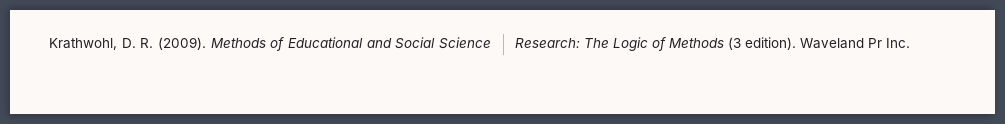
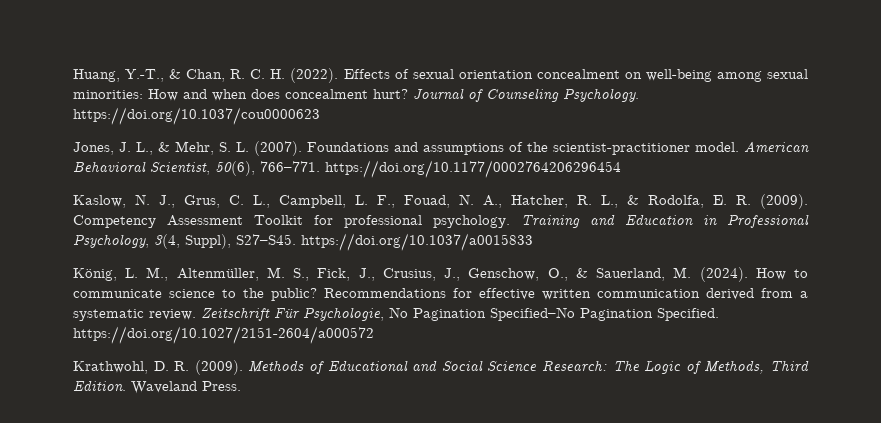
+ Huang, Y.-T., & Chan, R. C. H. (2022). Effects of sexual orientation concealment on well-being among sexual minorities: How and when does concealment hurt? Journal of Counseling Psychology. https://doi.org/10.1037/cou0000623
+ Jones, J. L., & Mehr, S. L. (2007). Foundations and assumptions of the scientist-practitioner model. American Behavioral Scientist, 50(6), 766–771. https://doi.org/10.1177/0002764206296454
+ Kaslow, N. J., Grus, C. L., Campbell, L. F., Fouad, N. A., Hatcher, R. L., & Rodolfa, E. R. (2009). Competency Assessment Toolkit for professional psychology. Training and Education in Professional Psychology, 3(4, Suppl), S27–S45. https://doi.org/10.1037/a0015833
+ König, L. M., Altenmüller, M. S., Fick, J., Crusius, J., Genschow, O., & Sauerland, M. (2024). How to communicate science to the public? Recommendations for effective written communication derived from a systematic review. Zeitschrift Für Psychologie, No Pagination Specified–No Pagination Specified. https://doi.org/10.1027/2151-2604/a000572
- Methods of Educational and Social Science Research: The Logic of Methods (3 edition). Waveland Pr Inc.
+ Methods of Educational and Social Science Research: The Logic of Methods, Third Edition. Waveland Press.

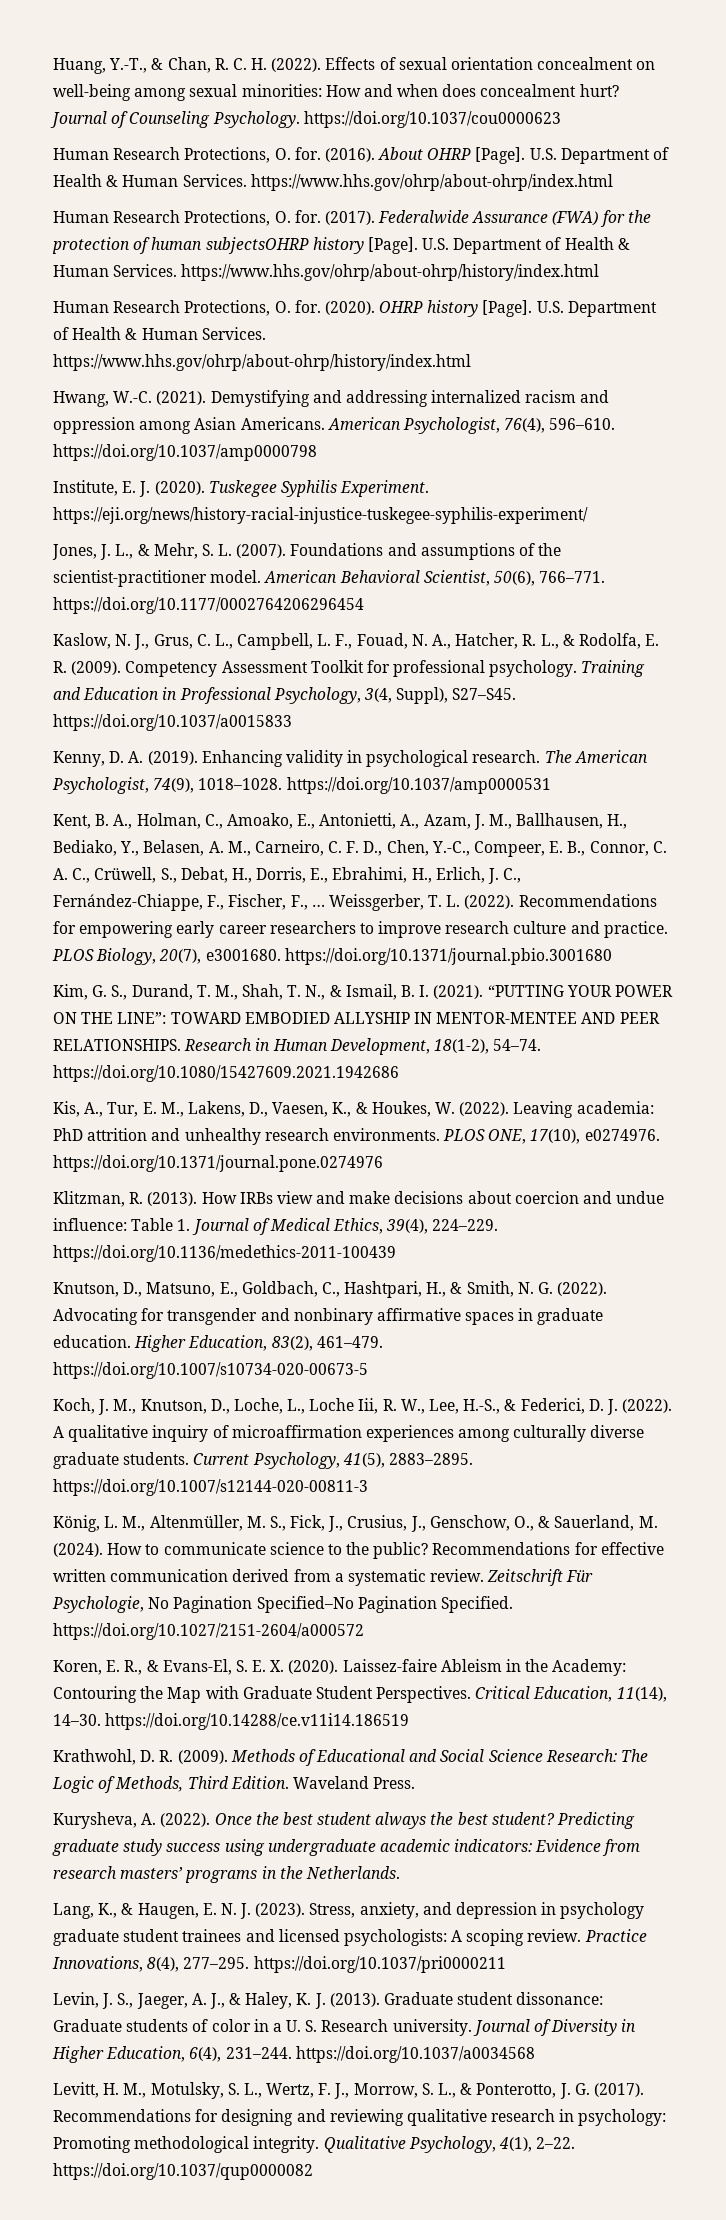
+ Human Research Protections, O. for. (2016). About OHRP [Page]. U.S. Department of Health & Human Services. https://www.hhs.gov/ohrp/about-ohrp/index.html
+ Human Research Protections, O. for. (2017). Federalwide Assurance (FWA) for the protection of human subjectsOHRP history [Page]. U.S. Department of Health & Human Services. https://www.hhs.gov/ohrp/about-ohrp/history/index.html
+ Human Research Protections, O. for. (2020). OHRP history [Page]. U.S. Department of Health & Human Services. https://www.hhs.gov/ohrp/about-ohrp/history/index.html
+ Hwang, W.-C. (2021). Demystifying and addressing internalized racism and oppression among Asian Americans. American Psychologist, 76(4), 596–610. https://doi.org/10.1037/amp0000798
+ Institute, E. J. (2020). Tuskegee Syphilis Experiment. https://eji.org/news/history-racial-injustice-tuskegee-syphilis-experiment/
+ Kenny, D. A. (2019). Enhancing validity in psychological research. The American Psychologist, 74(9), 1018–1028. https://doi.org/10.1037/amp0000531
+ Kent, B. A., Holman, C., Amoako, E., Antonietti, A., Azam, J. M., Ballhausen, H., Bediako, Y., Belasen, A. M., Carneiro, C. F. D., Chen, Y.-C., Compeer, E. B., Connor, C. A. C., Crüwell, S., Debat, H., Dorris, E., Ebrahimi, H., Erlich, J. C., Fernández-Chiappe, F., Fischer, F., … Weissgerber, T. L. (2022). Recommendations for empowering early career researchers to improve research culture and practice. PLOS Biology, 20(7), e3001680. https://doi.org/10.1371/journal.pbio.3001680
+ Kim, G. S., Durand, T. M., Shah, T. N., & Ismail, B. I. (2021). “PUTTING YOUR POWER ON THE LINE”: TOWARD EMBODIED ALLYSHIP IN MENTOR-MENTEE AND PEER RELATIONSHIPS. Research in Human Development, 18(1-2), 54–74. https://doi.org/10.1080/15427609.2021.1942686
+ Kis, A., Tur, E. M., Lakens, D., Vaesen, K., & Houkes, W. (2022). Leaving academia: PhD attrition and unhealthy research environments. PLOS ONE, 17(10), e0274976. https://doi.org/10.1371/journal.pone.0274976
+ Klitzman, R. (2013). How IRBs view and make decisions about coercion and undue influence: Table 1. Journal of Medical Ethics, 39(4), 224–229. https://doi.org/10.1136/medethics-2011-100439
+ Knutson, D., Matsuno, E., Goldbach, C., Hashtpari, H., & Smith, N. G. (2022). Advocating for transgender and nonbinary affirmative spaces in graduate education. Higher Education, 83(2), 461–479. https://doi.org/10.1007/s10734-020-00673-5
+ Koch, J. M., Knutson, D., Loche, L., Loche Iii, R. W., Lee, H.-S., & Federici, D. J. (2022). A qualitative inquiry of microaffirmation experiences among culturally diverse graduate students. Current Psychology, 41(5), 2883–2895. https://doi.org/10.1007/s12144-020-00811-3
+ Koren, E. R., & Evans-El, S. E. X. (2020). Laissez-faire Ableism in the Academy: Contouring the Map with Graduate Student Perspectives. Critical Education, 11(14), 14–30. https://doi.org/10.14288/ce.v11i14.186519
+ Kurysheva, A. (2022). Once the best student always the best student? Predicting graduate study success using undergraduate academic indicators: Evidence from research masters’ programs in the Netherlands.
+ Lang, K., & Haugen, E. N. J. (2023). Stress, anxiety, and depression in psychology graduate student trainees and licensed psychologists: A scoping review. Practice Innovations, 8(4), 277–295. https://doi.org/10.1037/pri0000211
+ Levin, J. S., Jaeger, A. J., & Haley, K. J. (2013). Graduate student dissonance: Graduate students of color in a U. S. Research university. Journal of Diversity in Higher Education, 6(4), 231–244. https://doi.org/10.1037/a0034568
+ Levitt, H. M., Motulsky, S. L., Wertz, F. J., Morrow, S. L., & Ponterotto, J. G. (2017). Recommendations for designing and reviewing qualitative research in psychology: Promoting methodological integrity. Qualitative Psychology, 4(1), 2–22. https://doi.org/10.1037/qup0000082

